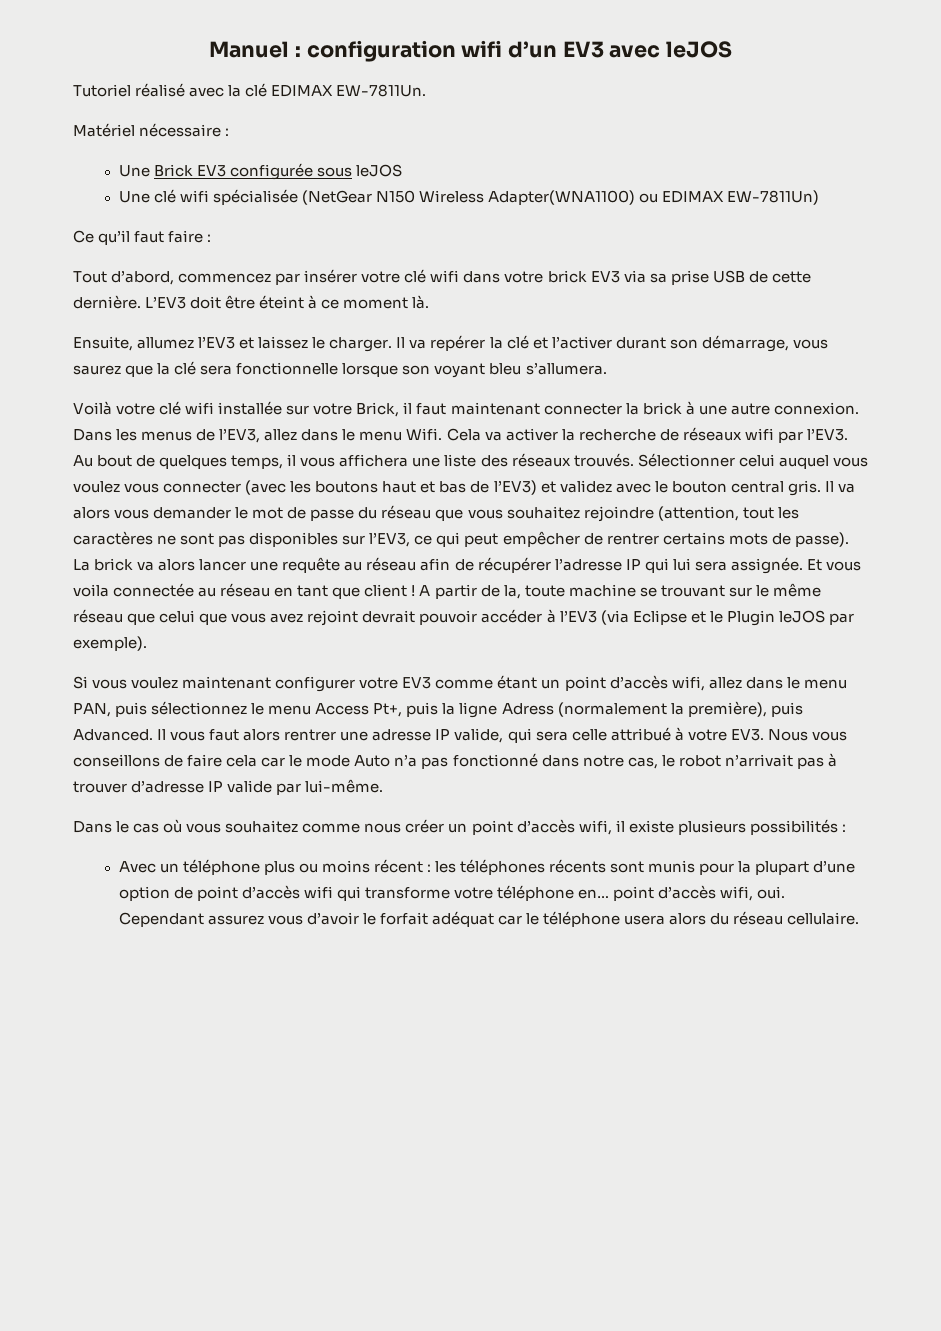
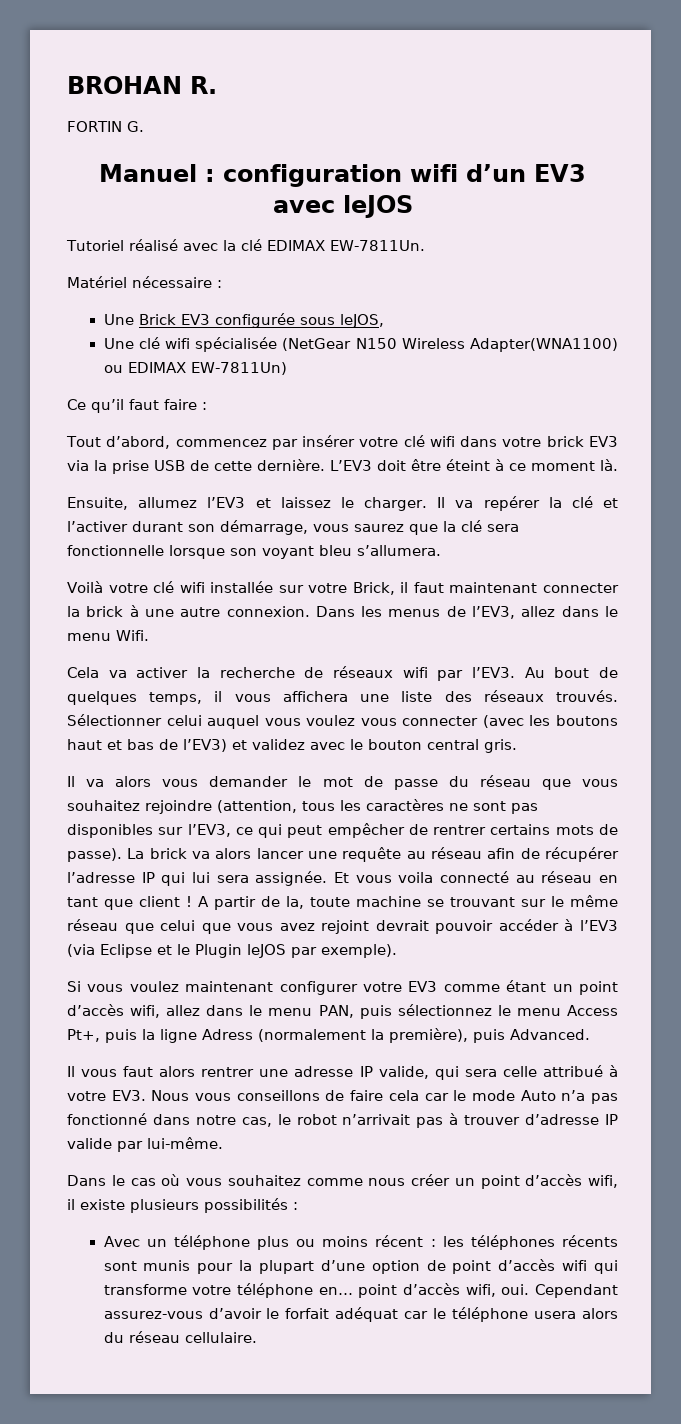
+ BROHAN R.
+ FORTIN G.
- Une Brick EV3 configurée sous leJOS
+ Une Brick EV3 configurée sous leJOS,
- Tout d’abord, commencez par insérer votre clé wifi dans votre brick EV3 via sa prise USB de cette dernière.
+ Tout d’abord, commencez par insérer votre clé wifi dans votre brick EV3 via la prise USB de cette dernière.
- Dans les menus de l’EV3, allez dans le menu Wifi. Cela va activer la recherche de réseaux wifi par l’EV3.
+ Dans les menus de l’EV3, allez dans le menu Wifi.
+ Cela va activer la recherche de réseaux wifi par l’EV3.
- Sélectionner celui auquel vous voulez vous connecter (avec les boutons haut et bas de l’EV3) et validez avec le bouton central gris. Il va alors vous demander le mot de passe du réseau que vous souhaitez rejoindre (attention, tout les caractères ne sont pas disponibles sur l’EV3, ce qui peut empêcher de rentrer certains mots de passe).
+ Sélectionner celui auquel vous voulez vous connecter (avec les boutons haut et bas de l’EV3) et validez avec le bouton central gris.
+ Il va alors vous demander le mot de passe du réseau que vous souhaitez rejoindre (attention, tous les caractères ne sont pas disponibles sur l’EV3, ce qui peut empêcher de rentrer certains mots de passe).
- Et vous voila connectée au réseau en tant que client !
+ Et vous voila connecté au réseau en tant que client !
- Si vous voulez maintenant configurer votre EV3 comme étant un point d’accès wifi, allez dans le menu PAN, puis sélectionnez le menu Access Pt+, puis la ligne Adress (normalement la première), puis Advanced. Il vous faut alors rentrer une adresse IP valide, qui sera celle attribué à votre EV3. Nous vous conseillons de faire cela car le mode Auto n’a pas fonctionné dans notre cas, le robot n’arrivait pas à trouver d’adresse IP valide par lui-même.
+ Si vous voulez maintenant configurer votre EV3 comme étant un point d’accès wifi, allez dans le menu PAN, puis sélectionnez le menu Access Pt+, puis la ligne Adress (normalement la première), puis Advanced.
+ Il vous faut alors rentrer une adresse IP valide, qui sera celle attribué à votre EV3. Nous vous conseillons de faire cela car le mode Auto n’a pas fonctionné dans notre cas, le robot n’arrivait pas à trouver d’adresse IP valide par lui-même.
- Cependant assurez vous d’avoir le forfait adéquat car le téléphone usera alors du réseau cellulaire.
+ Cependant assurez-vous d’avoir le forfait adéquat car le téléphone usera alors du réseau cellulaire.

